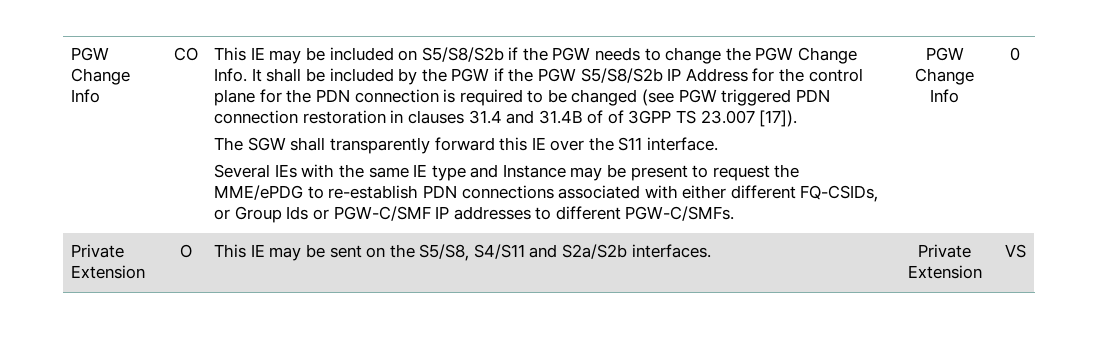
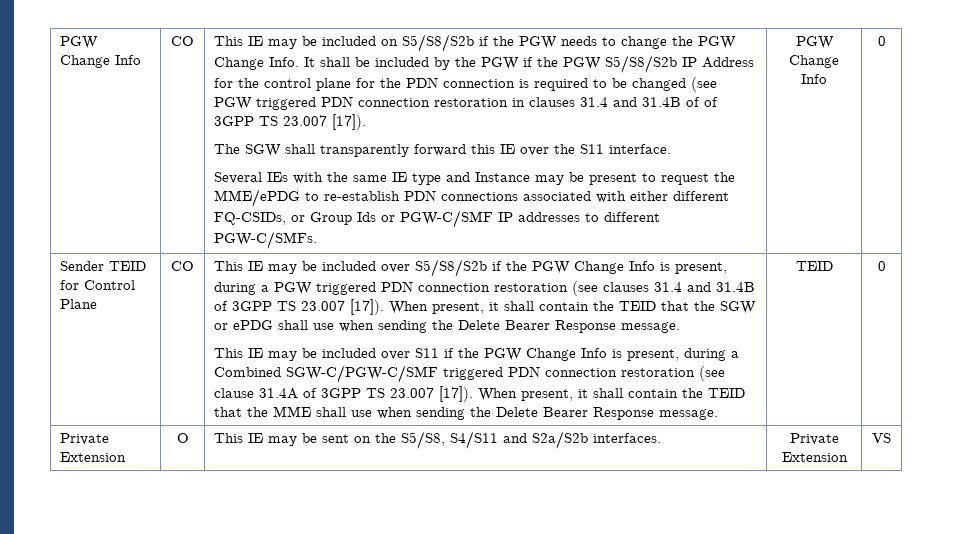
+ Sender TEID for Control Plane | CO | This IE may be included over S5/S8/S2b if the PGW Change Info is present, during a PGW triggered PDN connection restoration (see clauses 31.4 and 31.4B of 3GPP TS 23.007 [17]). When present, it shall contain the TEID that the SGW or ePDG shall use when sending the Delete Bearer Response message.
+ This IE may be included over S11 if the PGW Change Info is present, during a Combined SGW-C/PGW-C/SMF triggered PDN connection restoration (see clause 31.4A of 3GPP TS 23.007 [17]). When present, it shall contain the TEID that the MME shall use when sending the Delete Bearer Response message. | TEID | 0

